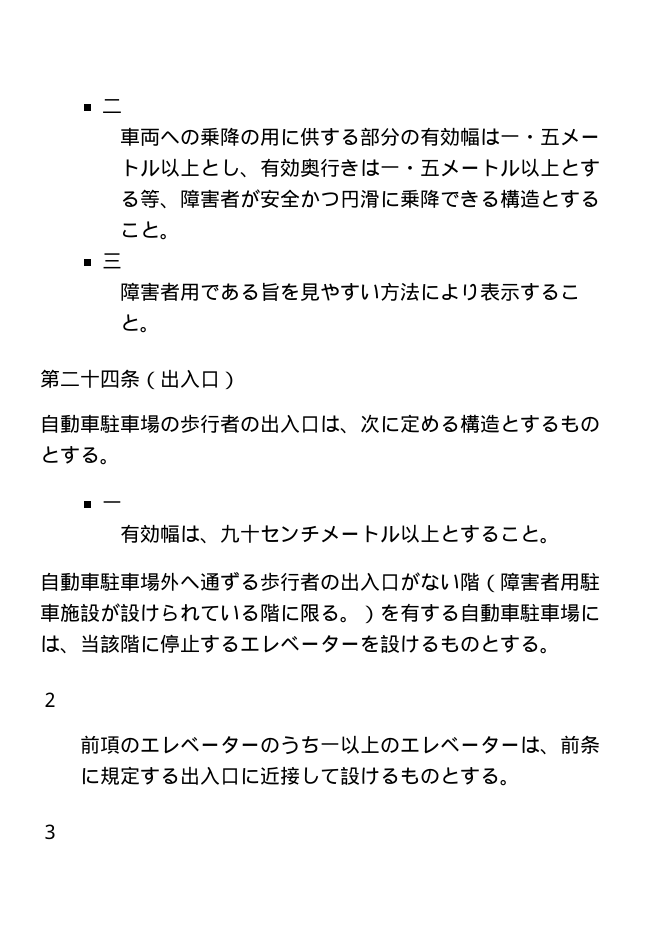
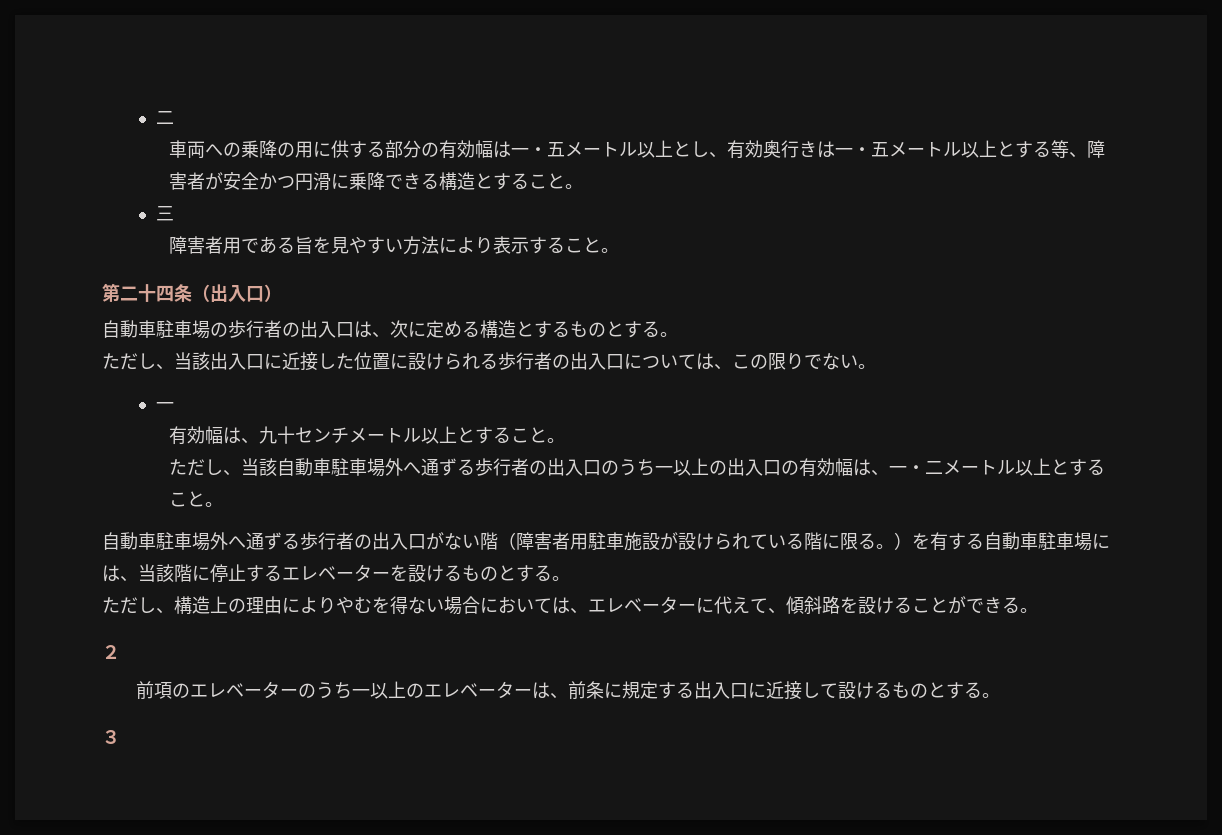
+ ただし、当該出入口に近接した位置に設けられる歩行者の出入口については、この限りでない。
+ ただし、当該自動車駐車場外へ通ずる歩行者の出入口のうち一以上の出入口の有効幅は、一・二メートル以上とすること。
+ ただし、構造上の理由によりやむを得ない場合においては、エレベーターに代えて、傾斜路を設けることができる。

